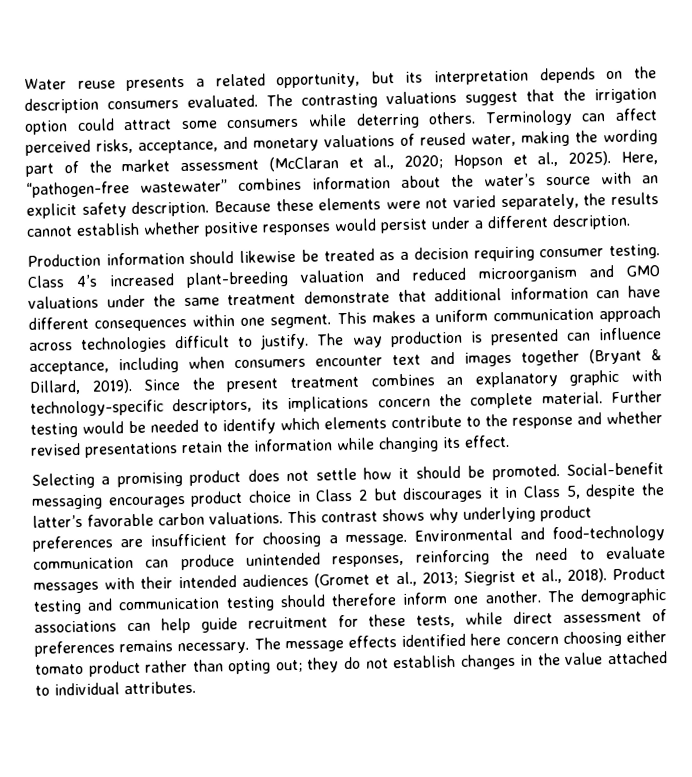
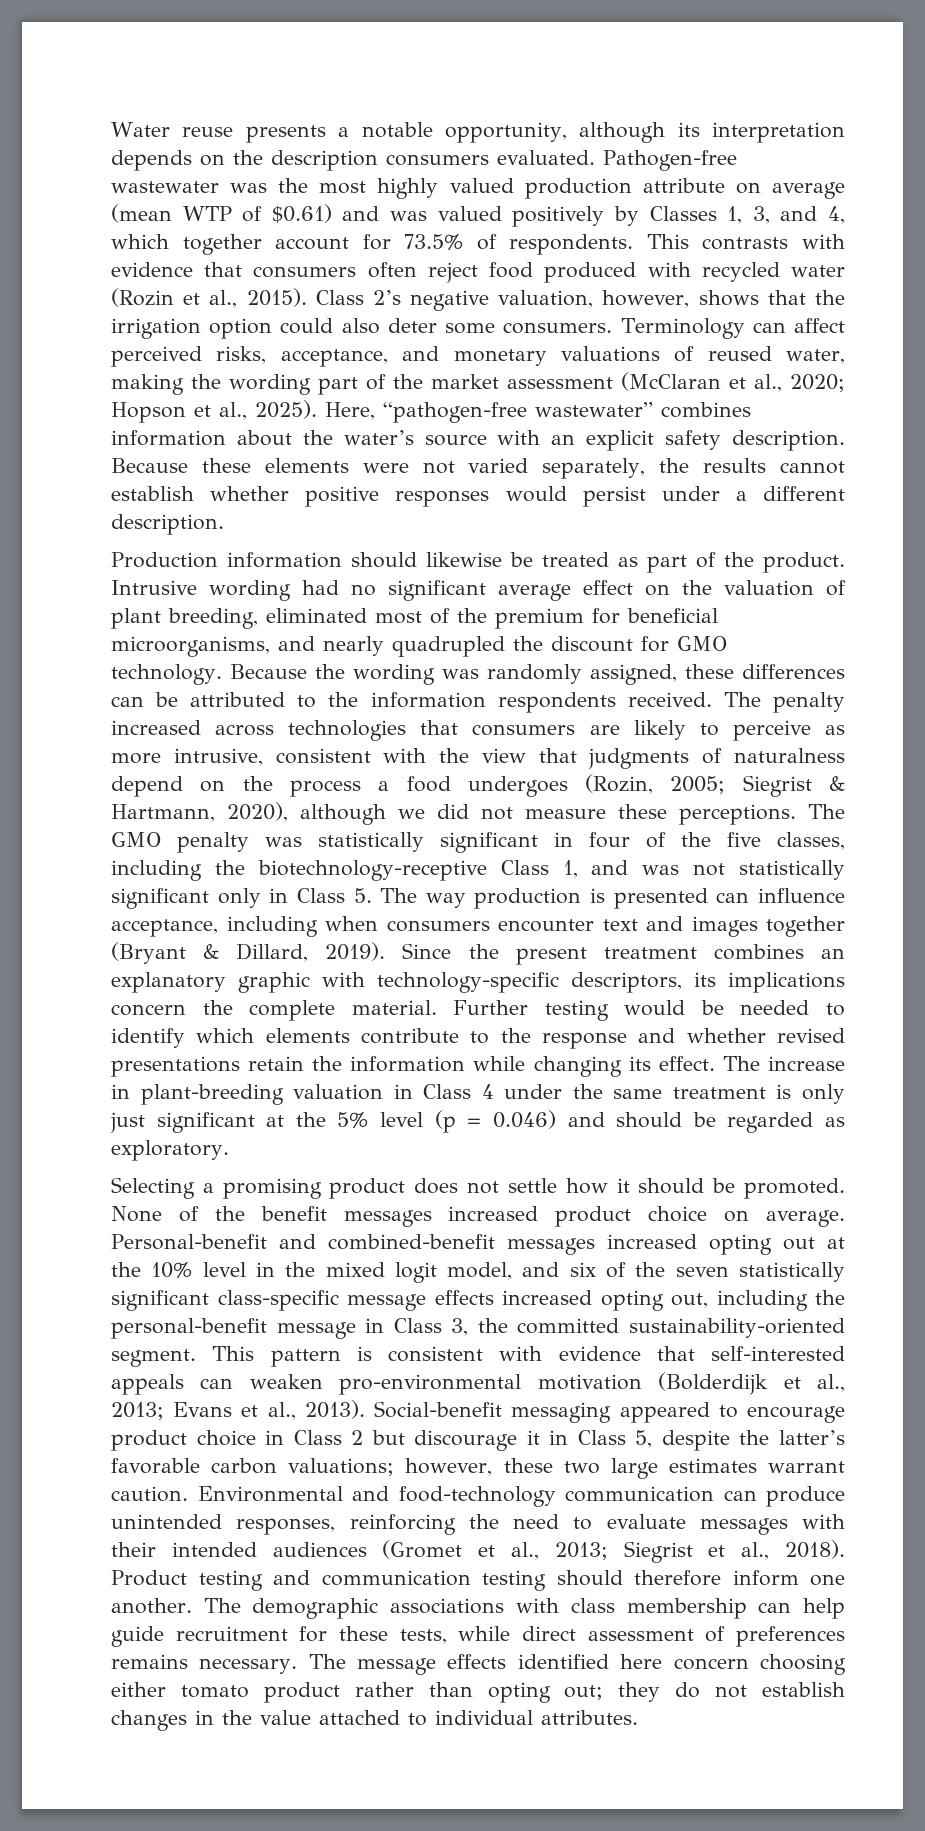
- Water reuse presents a related opportunity, but its interpretation depends on the description consumers evaluated.
+ Water reuse presents a notable opportunity, although its interpretation depends on the description consumers evaluated.
- The contrasting valuations suggest that the irrigation option could attract some consumers while deterring others.
+ Pathogen-free wastewater was the most highly valued production attribute on average (mean WTP of $0.61) and was valued positively by Classes 1, 3, and 4, which together account for 73.5% of respondents. This contrasts with evidence that consumers often reject food produced with recycled water (Rozin et al., 2015). Class 2’s negative valuation, however, shows that the irrigation option could also deter some consumers.
- Production information should likewise be treated as a decision requiring consumer testing. Class 4’s increased plant-breeding valuation and reduced microorganism and GMO valuations under the same treatment demonstrate that additional information can have different consequences within one segment. This makes a uniform communication approach across technologies difficult to justify. The way production is presented can influence acceptance, including when consumers encounter text and images together (Bryant & Dillard, 2019).
+ Production information should likewise be treated as part of the product. Intrusive wording had no significant average effect on the valuation of plant breeding, eliminated most of the premium for beneficial microorganisms, and nearly quadrupled the discount for GMO technology. Because the wording was randomly assigned, these differences can be attributed to the information respondents received. The penalty increased across technologies that consumers are likely to perceive as more intrusive, consistent with the view that judgments of naturalness depend on the process a food undergoes (Rozin, 2005; Siegrist & Hartmann, 2020), although we did not measure these perceptions. The GMO penalty was statistically significant in four of the five classes, including the biotechnology-receptive Class 1, and was not statistically significant only in Class 5. The way production is presented can influence acceptance, including when consumers encounter text and images together (Bryant & Dillard, 2019).
+ The increase in plant-breeding valuation in Class 4 under the same treatment is only just significant at the 5% level (p = 0.046) and should be regarded as exploratory.
- Social-benefit messaging encourages product choice in Class 2 but discourages it in Class 5, despite the latter’s favorable carbon valuations. This contrast shows why underlying product preferences are insufficient for choosing a message.
+ None of the benefit messages increased product choice on average. Personal-benefit and combined-benefit messages increased opting out at the 10% level in the mixed logit model, and six of the seven statistically significant class-specific message effects increased opting out, including the personal-benefit message in Class 3, the committed sustainability-oriented segment. This pattern is consistent with evidence that self-interested appeals can weaken pro-environmental motivation (Bolderdijk et al., 2013; Evans et al., 2013). Social-benefit messaging appeared to encourage product choice in Class 2 but discourage it in Class 5, despite the latter’s favorable carbon valuations; however, these two large estimates warrant caution.
- The demographic associations can help guide recruitment for these tests, while direct assessment of preferences remains necessary.
+ The demographic associations with class membership can help guide recruitment for these tests, while direct assessment of preferences remains necessary.

